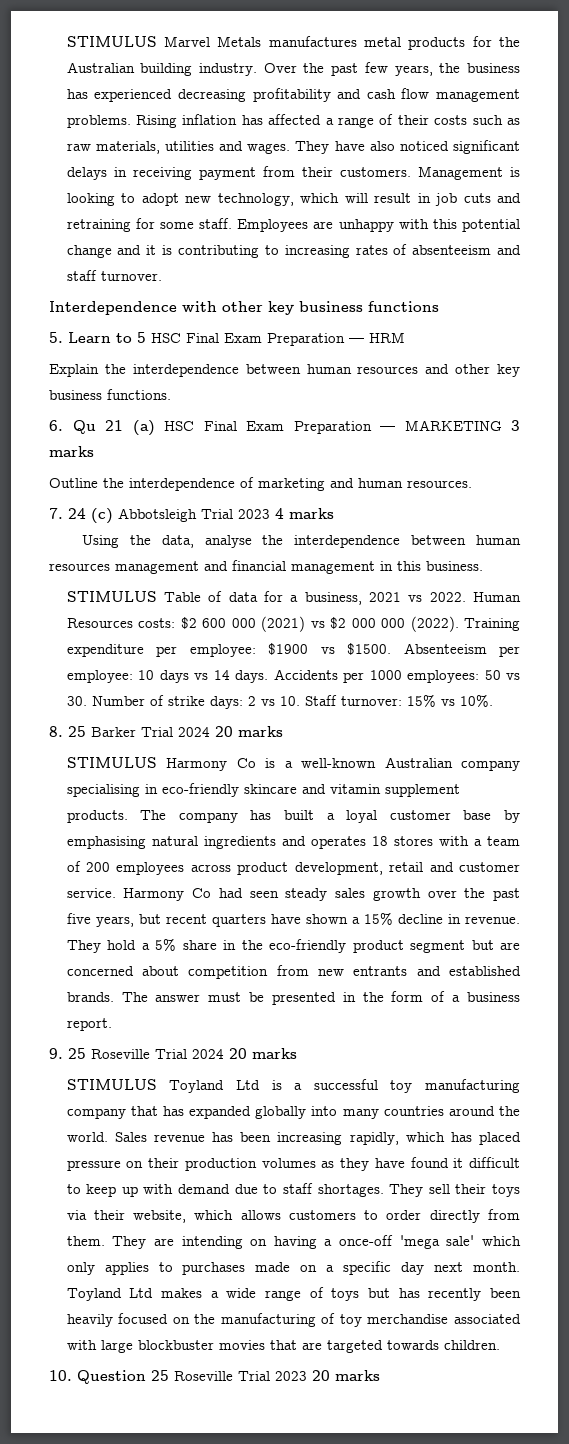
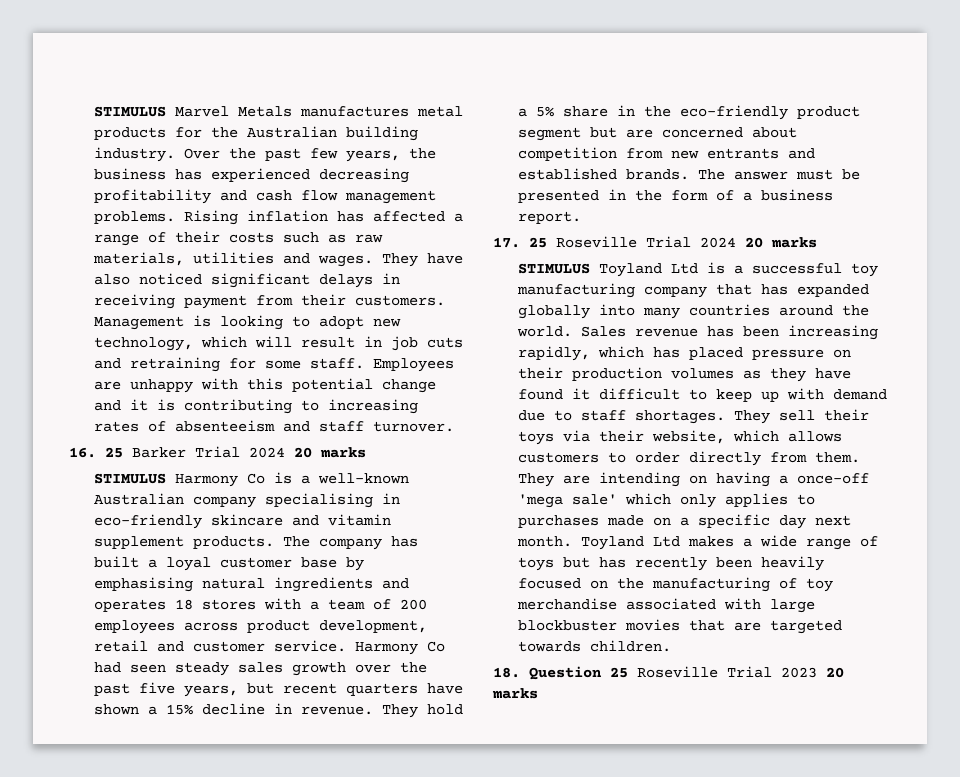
- Interdependence with other key business functions
- 5. Learn to 5 HSC Final Exam Preparation — HRM
- Explain the interdependence between human resources and other key business functions.
- 6. Qu 21 (a) HSC Final Exam Preparation — MARKETING 3 marks
- Outline the interdependence of marketing and human resources.
- 7. 24 (c) Abbotsleigh Trial 2023 4 marks
- Using the data, analyse the interdependence between human resources management and financial management in this business.
- STIMULUS Table of data for a business, 2021 vs 2022. Human Resources costs: $2 600 000 (2021) vs $2 000 000 (2022). Training expenditure per employee: $1900 vs $1500. Absenteeism per employee: 10 days vs 14 days. Accidents per 1000 employees: 50 vs 30. Number of strike days: 2 vs 10. Staff turnover: 15% vs 10%.
- 8. 25 Barker Trial 2024 20 marks
+ 16. 25 Barker Trial 2024 20 marks
- 9. 25 Roseville Trial 2024 20 marks
+ 17. 25 Roseville Trial 2024 20 marks
- 10. Question 25 Roseville Trial 2023 20 marks
+ 18. Question 25 Roseville Trial 2023 20 marks

